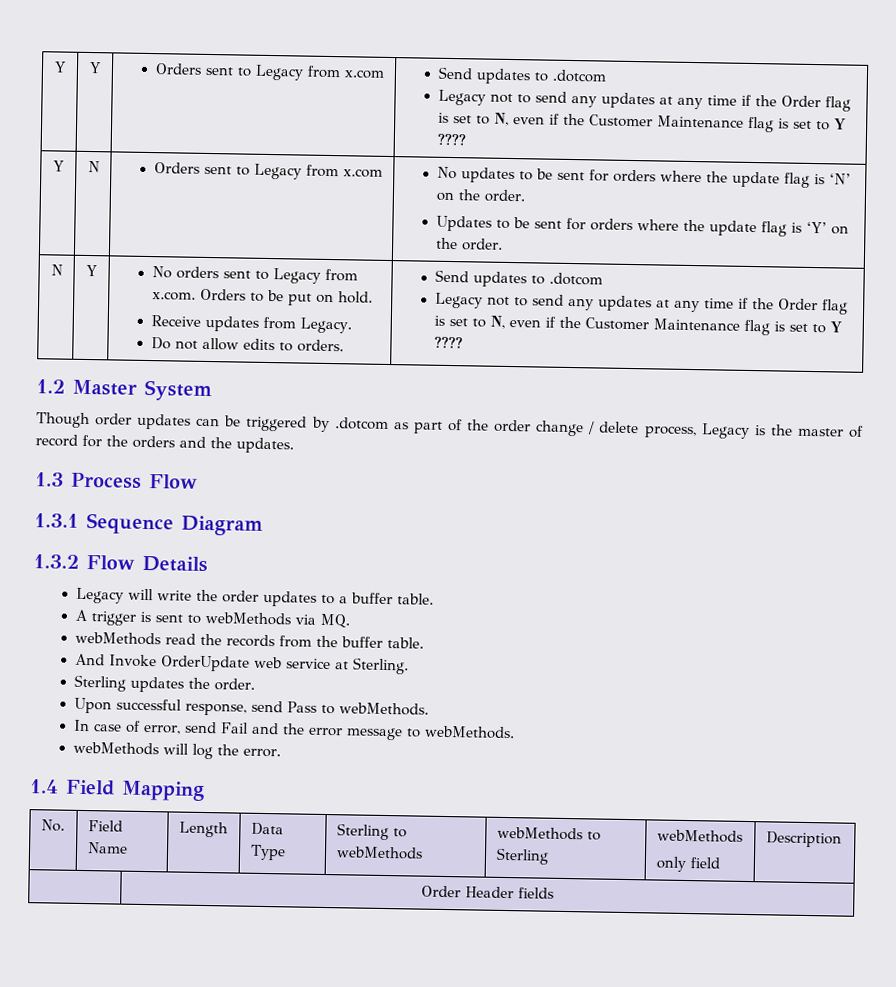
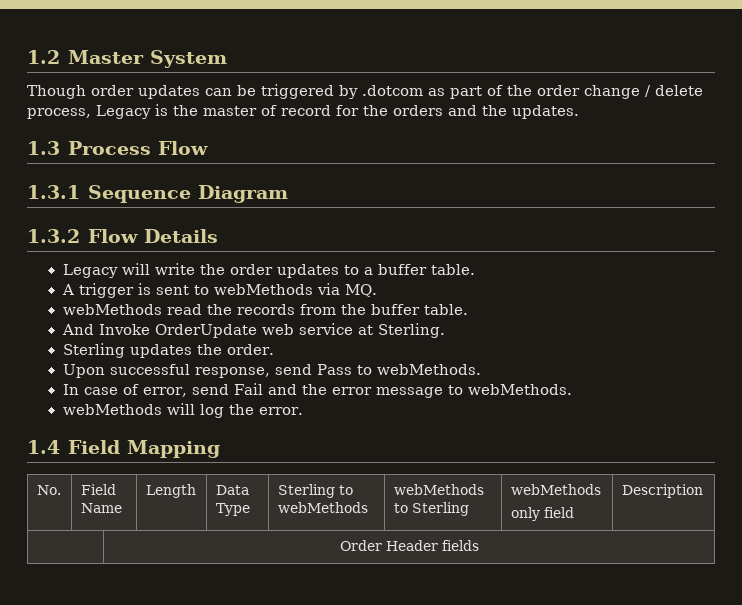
- Y | Y | Orders sent to Legacy from x.com | Send updates to .dotcom
- Legacy not to send any updates at any time if the Order flag is set to N, even if the Customer Maintenance flag is set to Y ????
- Y | N | Orders sent to Legacy from x.com | No updates to be sent for orders where the update flag is ‘N’ on the order.
- Updates to be sent for orders where the update flag is ‘Y’ on the order.
- N | Y | No orders sent to Legacy from x.com. Orders to be put on hold.
- Receive updates from Legacy.
- Do not allow edits to orders. | Send updates to .dotcom
- Legacy not to send any updates at any time if the Order flag is set to N, even if the Customer Maintenance flag is set to Y ????

